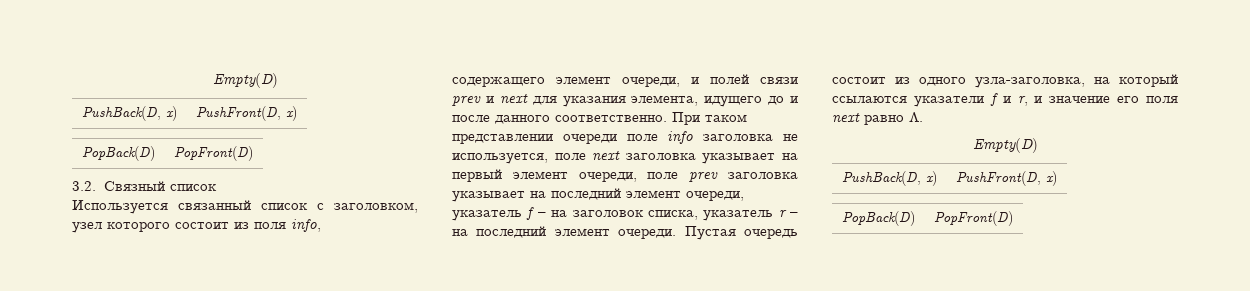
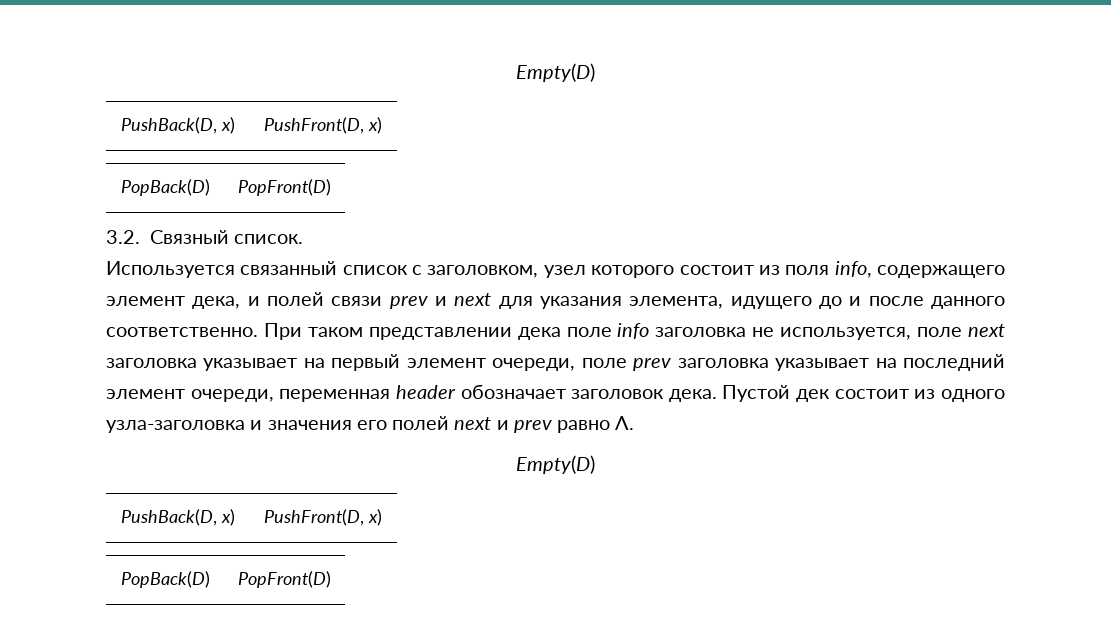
- 3.2. Связный список
+ 3.2. Связный список.
- Используется связанный список с заголовком, узел которого состоит из поля info, содержащего элемент очереди, и полей связи prev и next для указания элемента, идущего до и после данного соответственно.
+ Используется связанный список с заголовком, узел которого состоит из поля info, содержащего элемент дека, и полей связи prev и next для указания элемента, идущего до и после данного соответственно.
- При таком представлении очереди поле info заголовка не используется, поле next заголовка указывает на первый элемент очереди, поле prev заголовка указывает на последний элемент очереди, указатель f – на заголовок списка, указатель r – на последний элемент очереди. Пустая очередь состоит из одного узла-заголовка, на который ссылаются указатели f и r, и значение его поля next равно Λ.
+ При таком представлении дека поле info заголовка не используется, поле next заголовка указывает на первый элемент очереди, поле prev заголовка указывает на последний элемент очереди, переменная header обозначает заголовок дека. Пустой дек состоит из одного узла-заголовка и значения его полей next и prev равно Λ.

